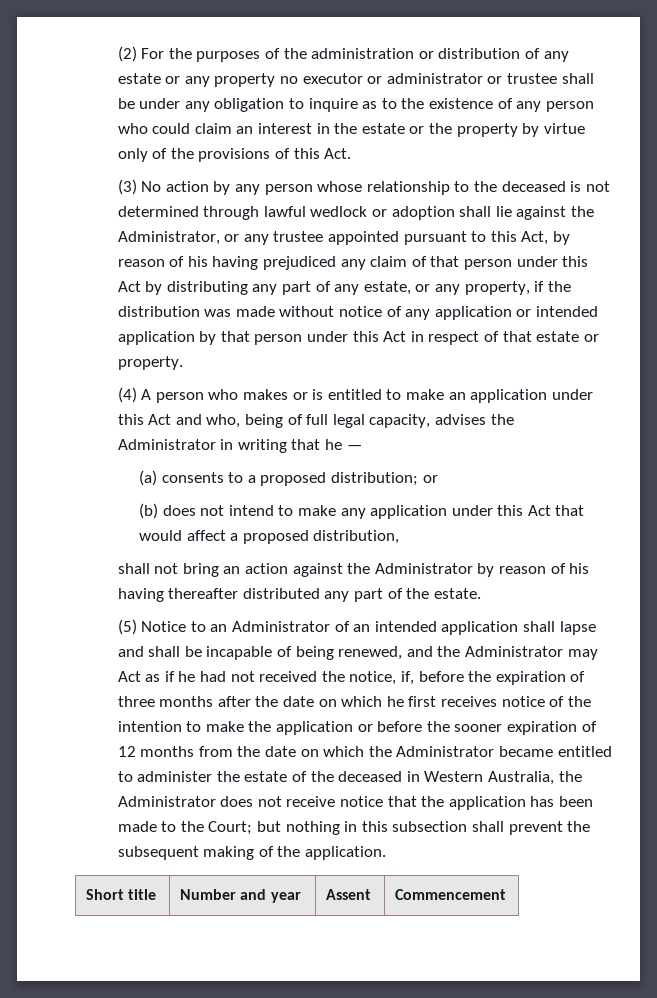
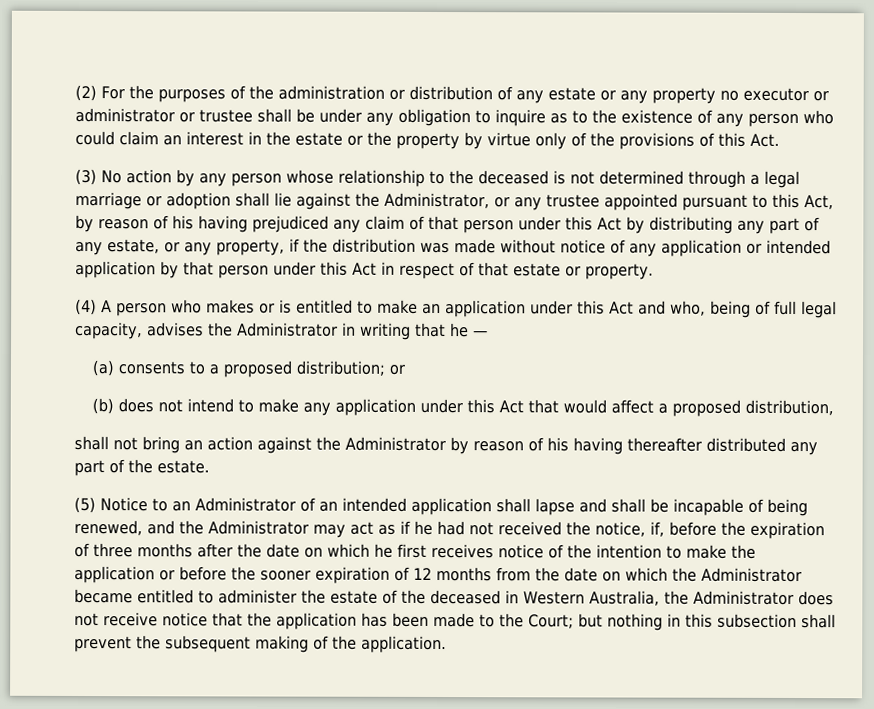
- (3) No action by any person whose relationship to the deceased is not determined through lawful wedlock or adoption shall lie against the Administrator, or any trustee appointed pursuant to this Act, by reason of his having prejudiced any claim of that person under this Act by distributing any part of any estate, or any property, if the distribution was made without notice of any application or intended application by that person under this Act in respect of that estate or property.
+ (3) No action by any person whose relationship to the deceased is not determined through a legal marriage or adoption shall lie against the Administrator, or any trustee appointed pursuant to this Act, by reason of his having prejudiced any claim of that person under this Act by distributing any part of any estate, or any property, if the distribution was made without notice of any application or intended application by that person under this Act in respect of that estate or property.
- (5) Notice to an Administrator of an intended application shall lapse and shall be incapable of being renewed, and the Administrator may Act as if he had not received the notice, if, before the expiration of three months after the date on which he first receives notice of the intention to make the application or before the sooner expiration of 12 months from the date on which the Administrator became entitled to administer the estate of the deceased in Western Australia, the Administrator does not receive notice that the application has been made to the Court;
+ (5) Notice to an Administrator of an intended application shall lapse and shall be incapable of being renewed, and the Administrator may act as if he had not received the notice, if, before the expiration of three months after the date on which he first receives notice of the intention to make the application or before the sooner expiration of 12 months from the date on which the Administrator became entitled to administer the estate of the deceased in Western Australia, the Administrator does not receive notice that the application has been made to the Court;
- Short title | Number and year | Assent | Commencement

